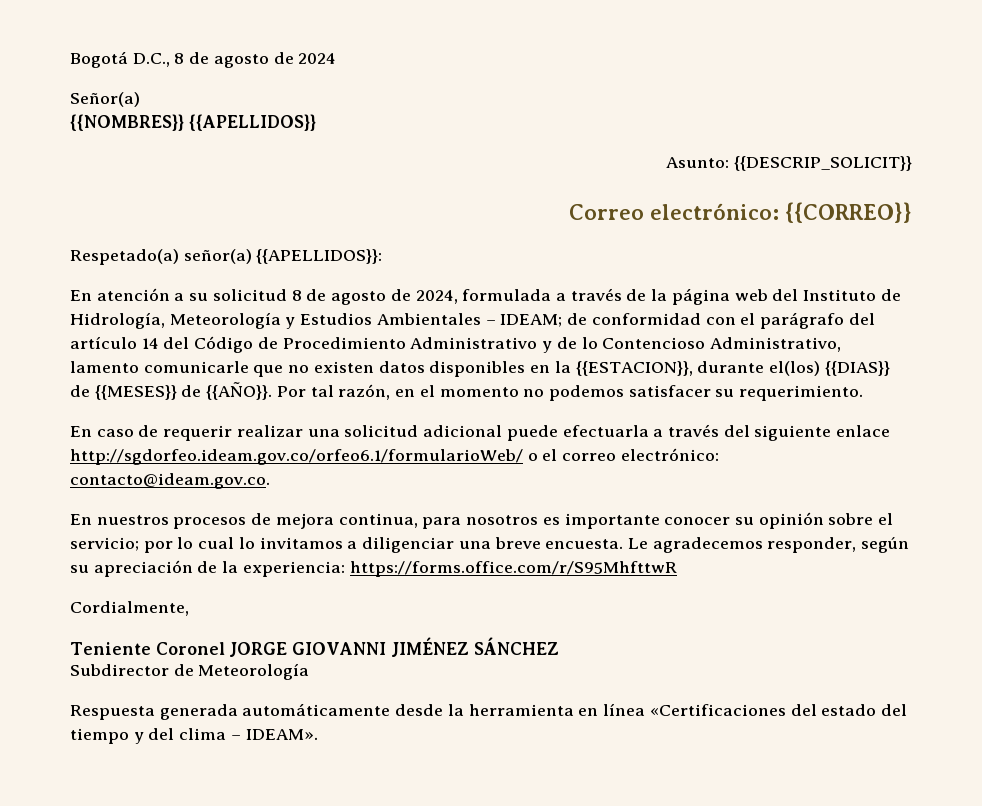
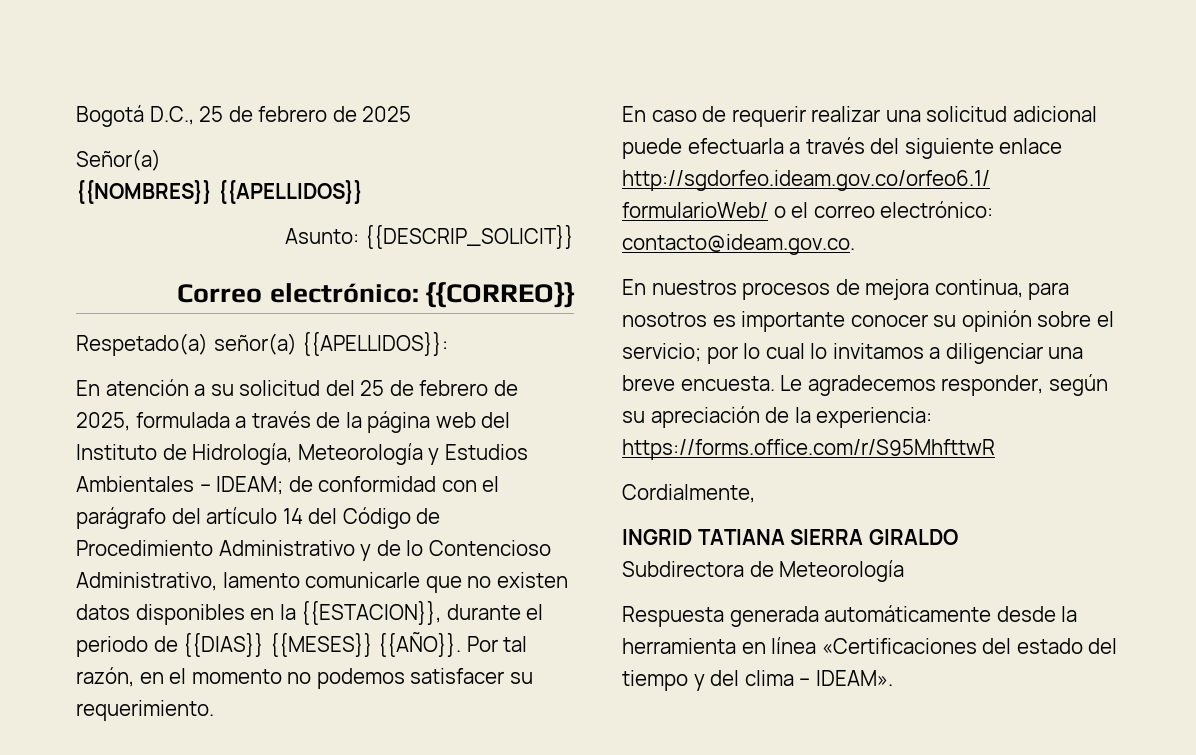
- Bogotá D.C., 8 de agosto de 2024
+ Bogotá D.C., 25 de febrero de 2025
- En atención a su solicitud 8 de agosto de 2024, formulada a través de la página web del Instituto de Hidrología, Meteorología y Estudios Ambientales – IDEAM; de conformidad con el parágrafo del artículo 14 del Código de Procedimiento Administrativo y de lo Contencioso Administrativo, lamento comunicarle que no existen datos disponibles en la {{ESTACION}}, durante el(los) {{DIAS}} de {{MESES}} de {{AÑO}}.
+ En atención a su solicitud del 25 de febrero de 2025, formulada a través de la página web del Instituto de Hidrología, Meteorología y Estudios Ambientales – IDEAM; de conformidad con el parágrafo del artículo 14 del Código de Procedimiento Administrativo y de lo Contencioso Administrativo, lamento comunicarle que no existen datos disponibles en la {{ESTACION}}, durante el periodo de {{DIAS}} {{MESES}} {{AÑO}}.
- Teniente Coronel JORGE GIOVANNI JIMÉNEZ SÁNCHEZ
- Subdirector de Meteorología
+ INGRID TATIANA SIERRA GIRALDO
+ Subdirectora de Meteorología

